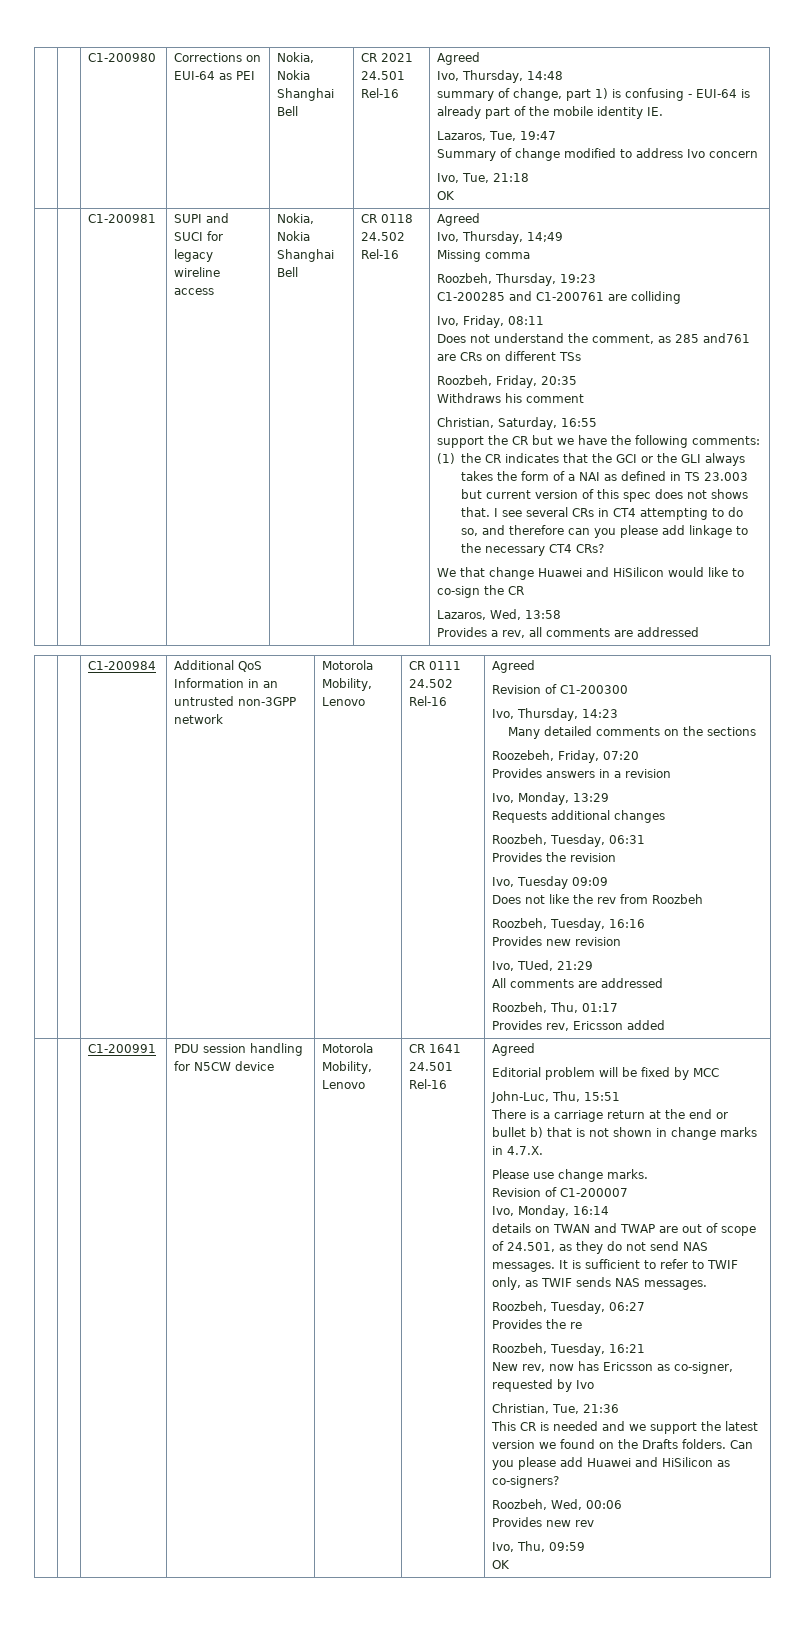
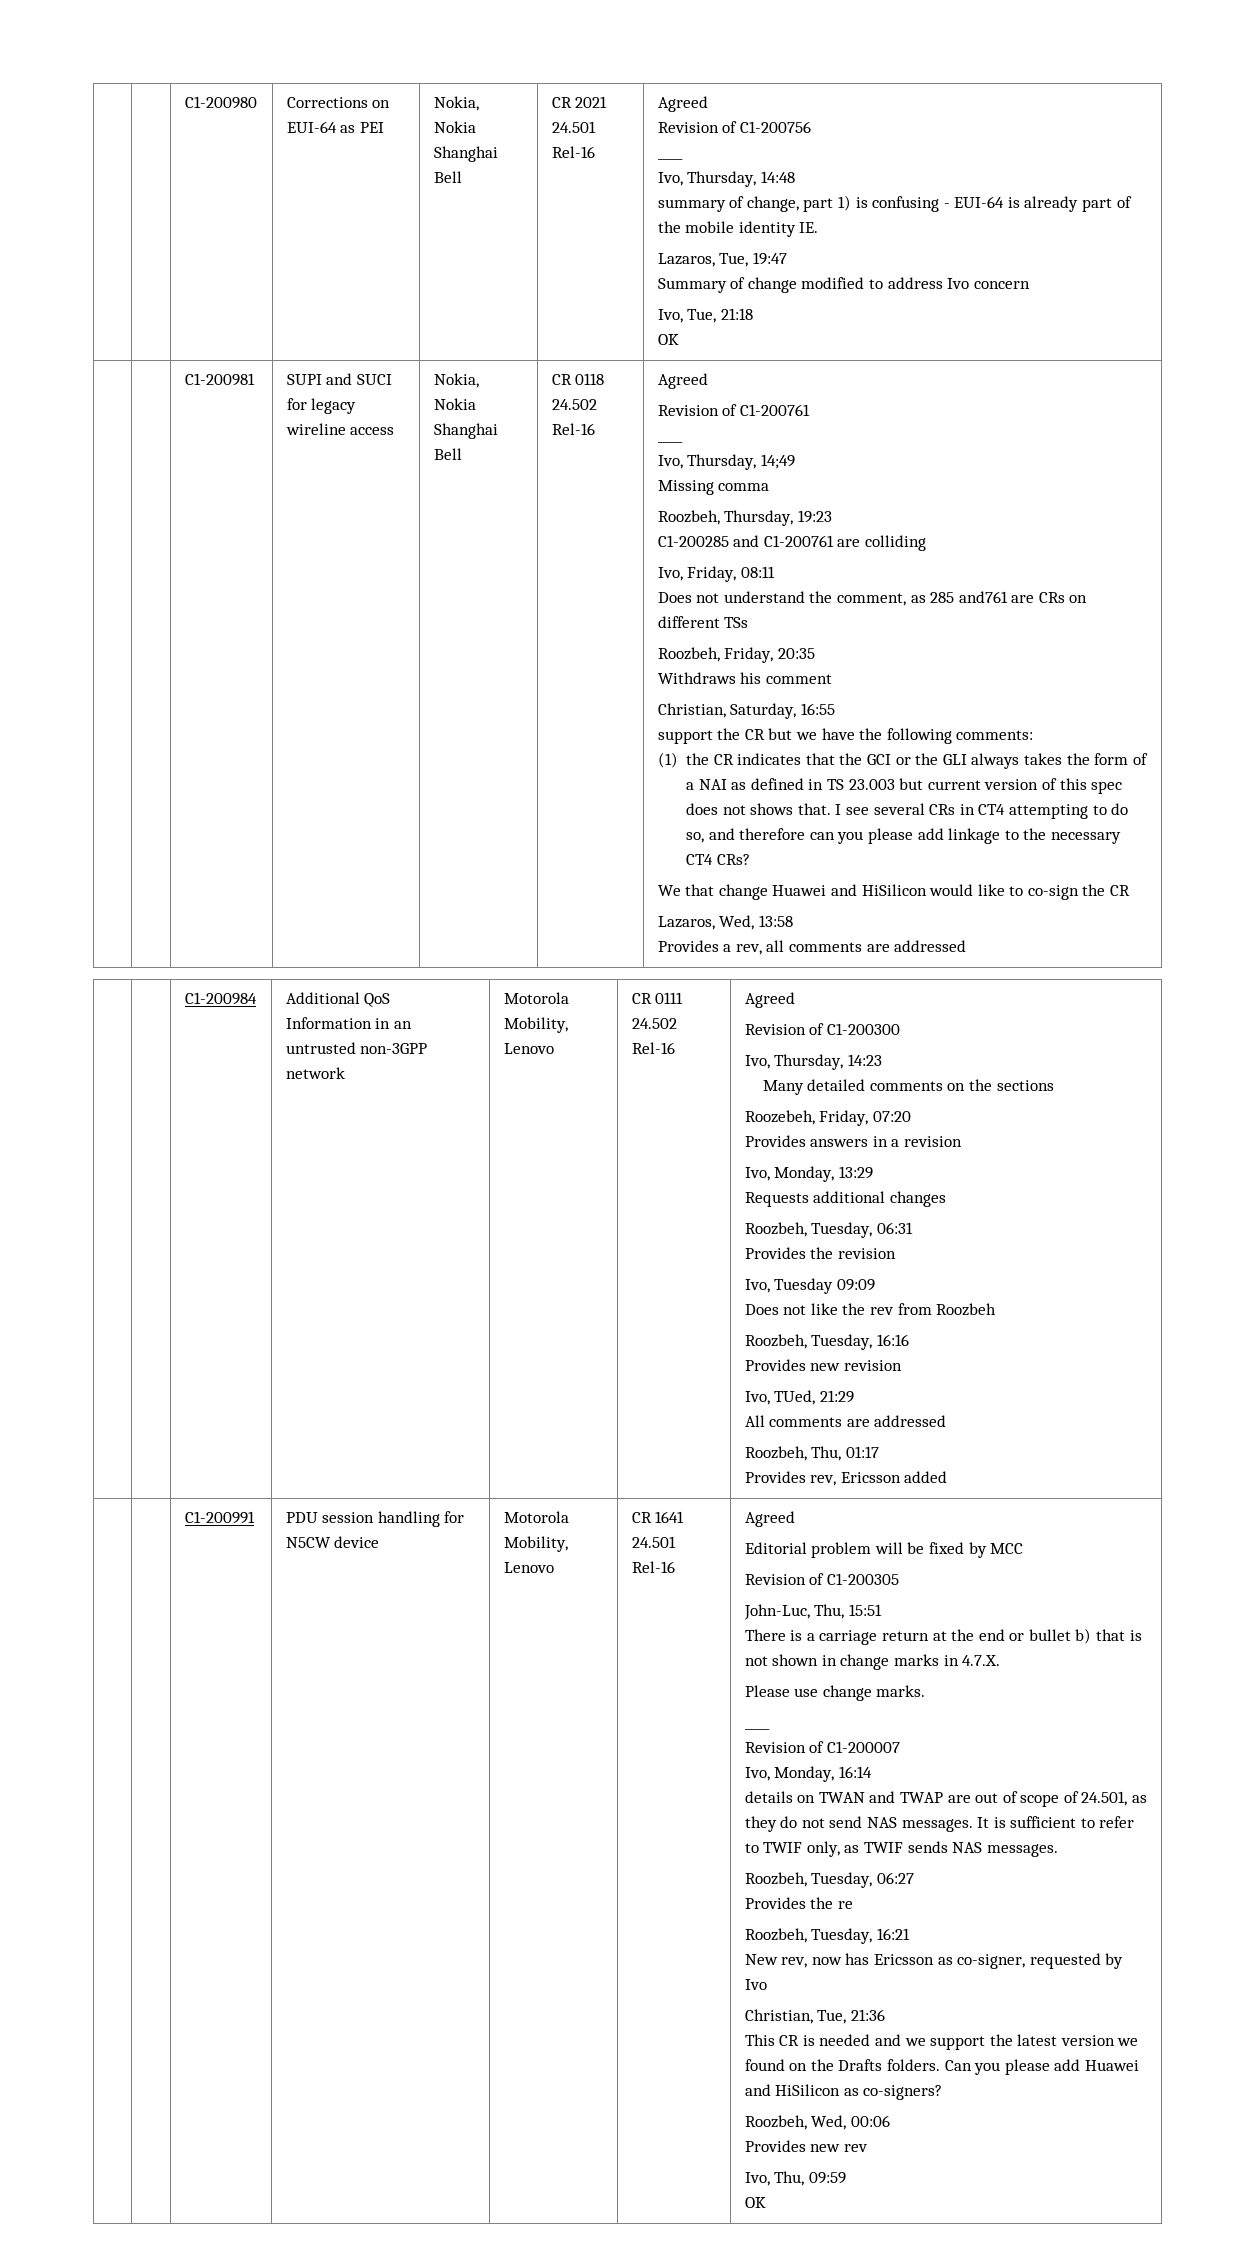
+ Revision of C1-200756
+ ____
+ Revision of C1-200761
+ ____
+ Revision of C1-200305
  Please use change marks.
+ ____

